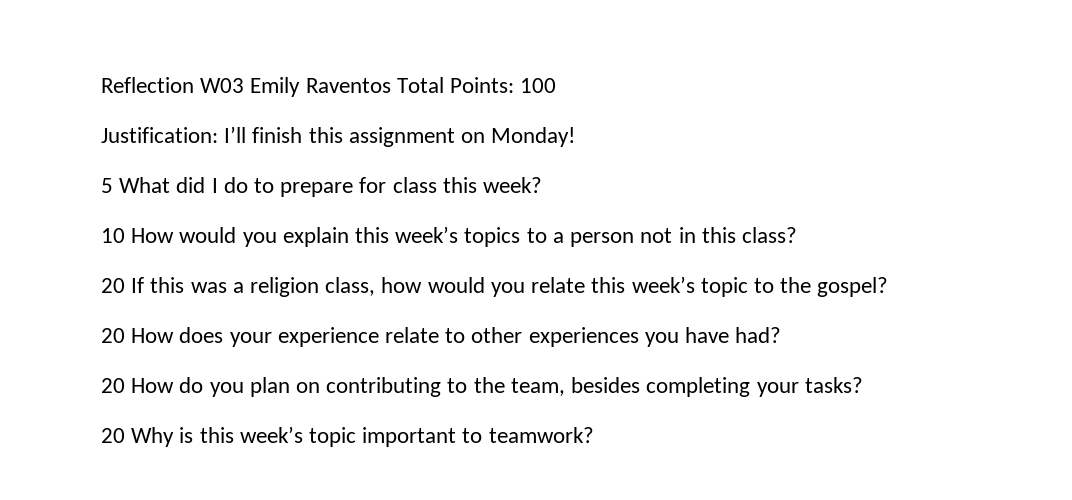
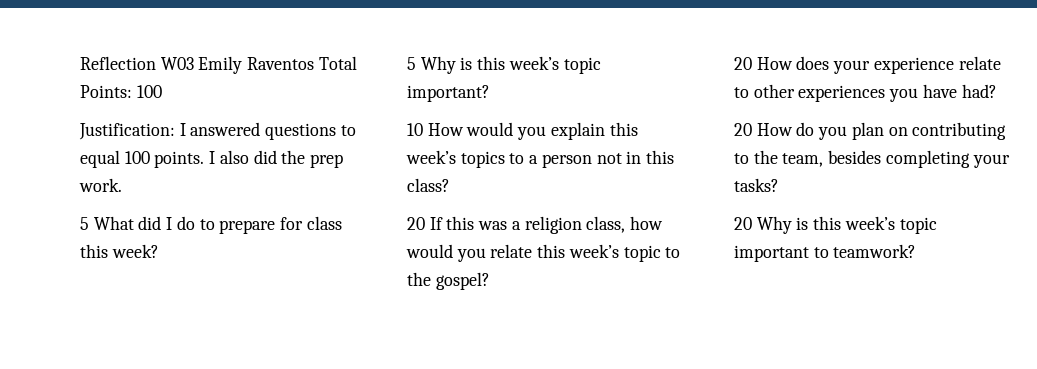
- Justification: I’ll finish this assignment on Monday!
+ Justification: I answered questions to equal 100 points. I also did the prep work.
+ 5 Why is this week’s topic important?

